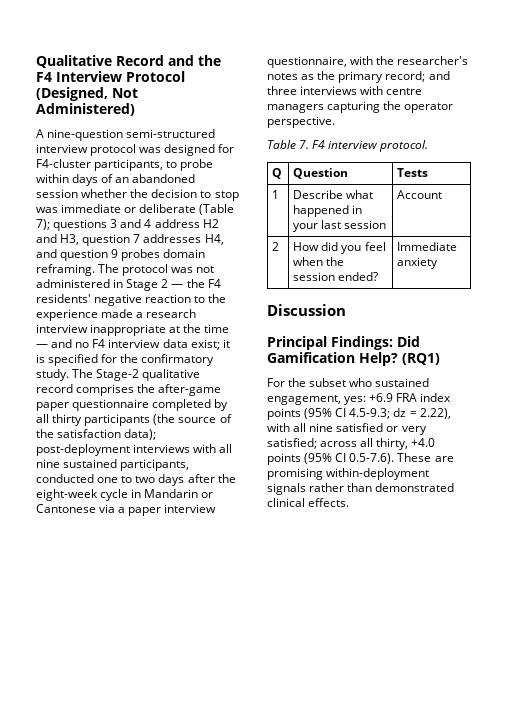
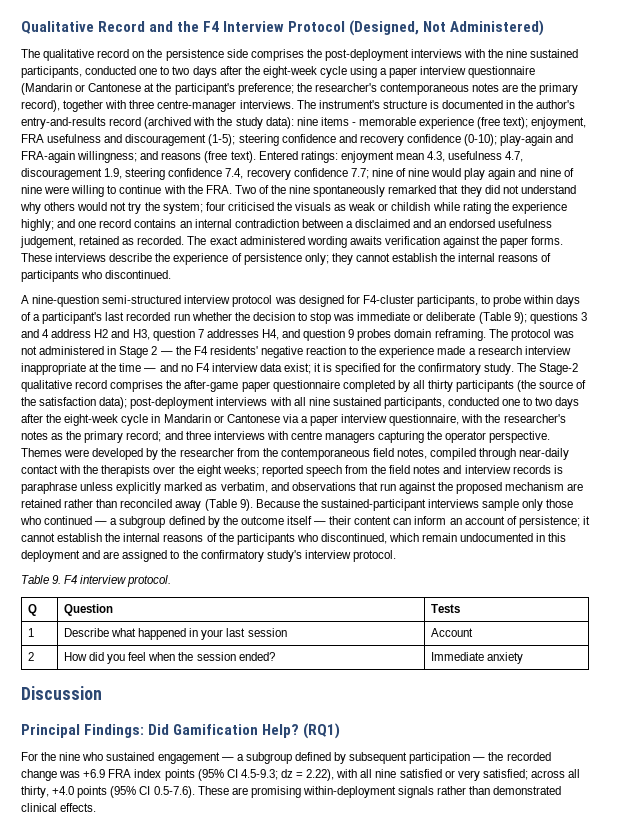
+ The qualitative record on the persistence side comprises the post-deployment interviews with the nine sustained participants, conducted one to two days after the eight-week cycle using a paper interview questionnaire (Mandarin or Cantonese at the participant's preference; the researcher's contemporaneous notes are the primary record), together with three centre-manager interviews. The instrument's structure is documented in the author's entry-and-results record (archived with the study data): nine items - memorable experience (free text); enjoyment, FRA usefulness and discouragement (1-5); steering confidence and recovery confidence (0-10); play-again and FRA-again willingness; and reasons (free text). Entered ratings: enjoyment mean 4.3, usefulness 4.7, discouragement 1.9, steering confidence 7.4, recovery confidence 7.7; nine of nine would play again and nine of nine were willing to continue with the FRA. Two of the nine spontaneously remarked that they did not understand why others would not try the system; four criticised the visuals as weak or childish while rating the experience highly; and one record contains an internal contradiction between a disclaimed and an endorsed usefulness judgement, retained as recorded. The exact administered wording awaits verification against the paper forms. These interviews describe the experience of persistence only; they cannot establish the internal reasons of participants who discontinued.
- A nine-question semi-structured interview protocol was designed for F4-cluster participants, to probe within days of an abandoned session whether the decision to stop was immediate or deliberate (Table 7); questions 3 and 4 address H2 and H3, question 7 addresses H4, and question 9 probes domain reframing.
+ A nine-question semi-structured interview protocol was designed for F4-cluster participants, to probe within days of a participant's last recorded run whether the decision to stop was immediate or deliberate (Table 9); questions 3 and 4 address H2 and H3, question 7 addresses H4, and question 9 probes domain reframing.
+ Themes were developed by the researcher from the contemporaneous field notes, compiled through near-daily contact with the therapists over the eight weeks; reported speech from the field notes and interview records is paraphrase unless explicitly marked as verbatim, and observations that run against the proposed mechanism are retained rather than reconciled away (Table 9). Because the sustained-participant interviews sample only those who continued — a subgroup defined by the outcome itself — their content can inform an account of persistence; it cannot establish the internal reasons of the participants who discontinued, which remain undocumented in this deployment and are assigned to the confirmatory study's interview protocol.
- Table 7. F4 interview protocol.
+ Table 9. F4 interview protocol.
- For the subset who sustained engagement, yes: +6.9 FRA index points (95% CI 4.5-9.3; dz = 2.22), with all nine satisfied or very satisfied; across all thirty, +4.0 points (95% CI 0.5-7.6). These are promising within-deployment signals rather than demonstrated clinical effects.
+ For the nine who sustained engagement — a subgroup defined by subsequent participation — the recorded change was +6.9 FRA index points (95% CI 4.5-9.3; dz = 2.22), with all nine satisfied or very satisfied; across all thirty, +4.0 points (95% CI 0.5-7.6). These are promising within-deployment signals rather than demonstrated clinical effects.

